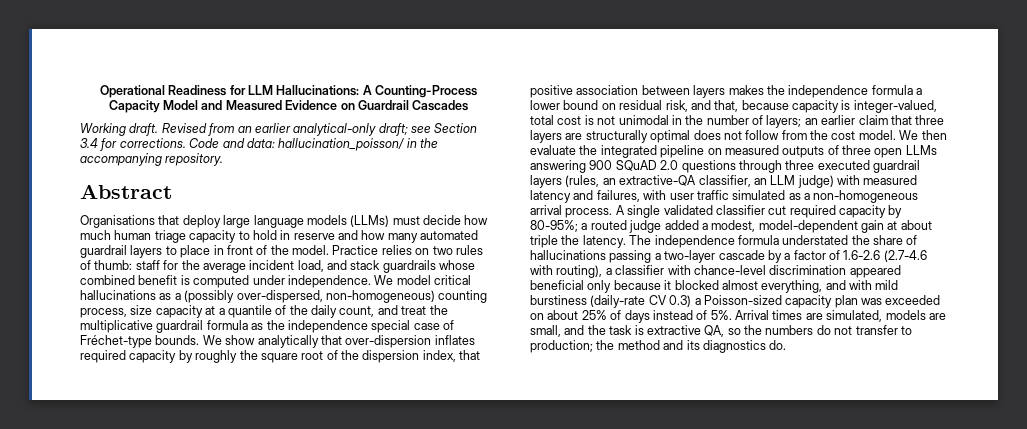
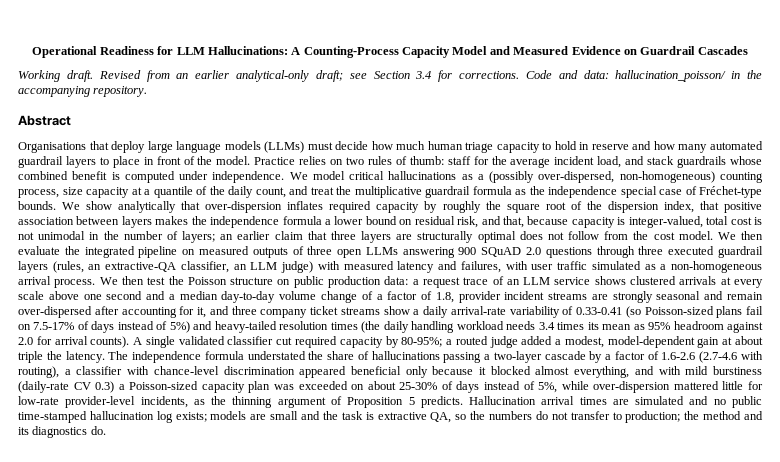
+ We then test the Poisson structure on public production data: a request trace of an LLM service shows clustered arrivals at every scale above one second and a median day-to-day volume change of a factor of 1.8, provider incident streams are strongly seasonal and remain over-dispersed after accounting for it, and three company ticket streams show a daily arrival-rate variability of 0.33-0.41 (so Poisson-sized plans fail on 7.5-17% of days instead of 5%) and heavy-tailed resolution times (the daily handling workload needs 3.4 times its mean as 95% headroom against 2.0 for arrival counts).
- The independence formula understated the share of hallucinations passing a two-layer cascade by a factor of 1.6-2.6 (2.7-4.6 with routing), a classifier with chance-level discrimination appeared beneficial only because it blocked almost everything, and with mild burstiness (daily-rate CV 0.3) a Poisson-sized capacity plan was exceeded on about 25% of days instead of 5%. Arrival times are simulated, models are small, and the task is extractive QA, so the numbers do not transfer to production;
+ The independence formula understated the share of hallucinations passing a two-layer cascade by a factor of 1.6-2.6 (2.7-4.6 with routing), a classifier with chance-level discrimination appeared beneficial only because it blocked almost everything, and with mild burstiness (daily-rate CV 0.3) a Poisson-sized capacity plan was exceeded on about 25-30% of days instead of 5%, while over-dispersion mattered little for low-rate provider-level incidents, as the thinning argument of Proposition 5 predicts. Hallucination arrival times are simulated and no public time-stamped hallucination log exists; models are small and the task is extractive QA, so the numbers do not transfer to production;

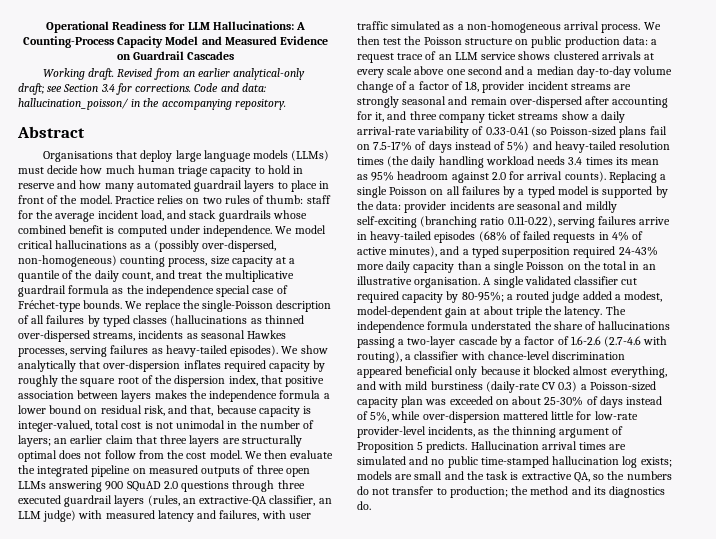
- We show analytically that over-dispersion inflates required capacity by roughly the square root of the dispersion index, that positive association between layers makes the independence formula a lower bound on residual risk, and that, because capacity is integer-valued, total cost is not unimodal in the number of layers;
+ We replace the single-Poisson description of all failures by typed classes (hallucinations as thinned over-dispersed streams, incidents as seasonal Hawkes processes, serving failures as heavy-tailed episodes). We show analytically that over-dispersion inflates required capacity by roughly the square root of the dispersion index, that positive association between layers makes the independence formula a lower bound on residual risk, and that, because capacity is integer-valued, total cost is not unimodal in the number of layers;
+ Replacing a single Poisson on all failures by a typed model is supported by the data: provider incidents are seasonal and mildly self-exciting (branching ratio 0.11-0.22), serving failures arrive in heavy-tailed episodes (68% of failed requests in 4% of active minutes), and a typed superposition required 24-43% more daily capacity than a single Poisson on the total in an illustrative organisation.

